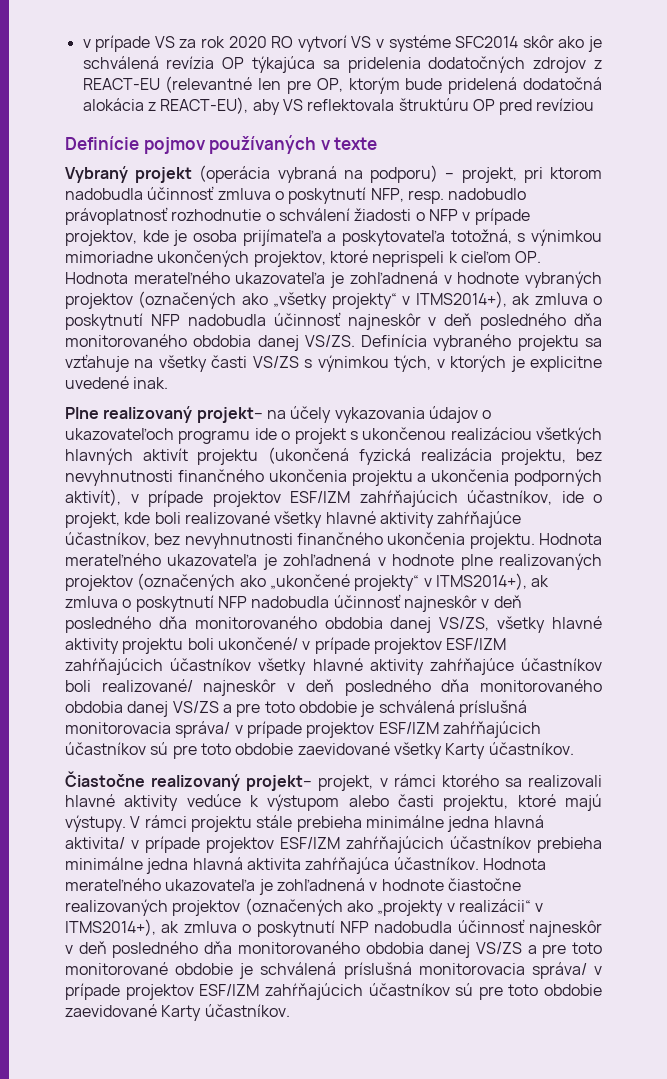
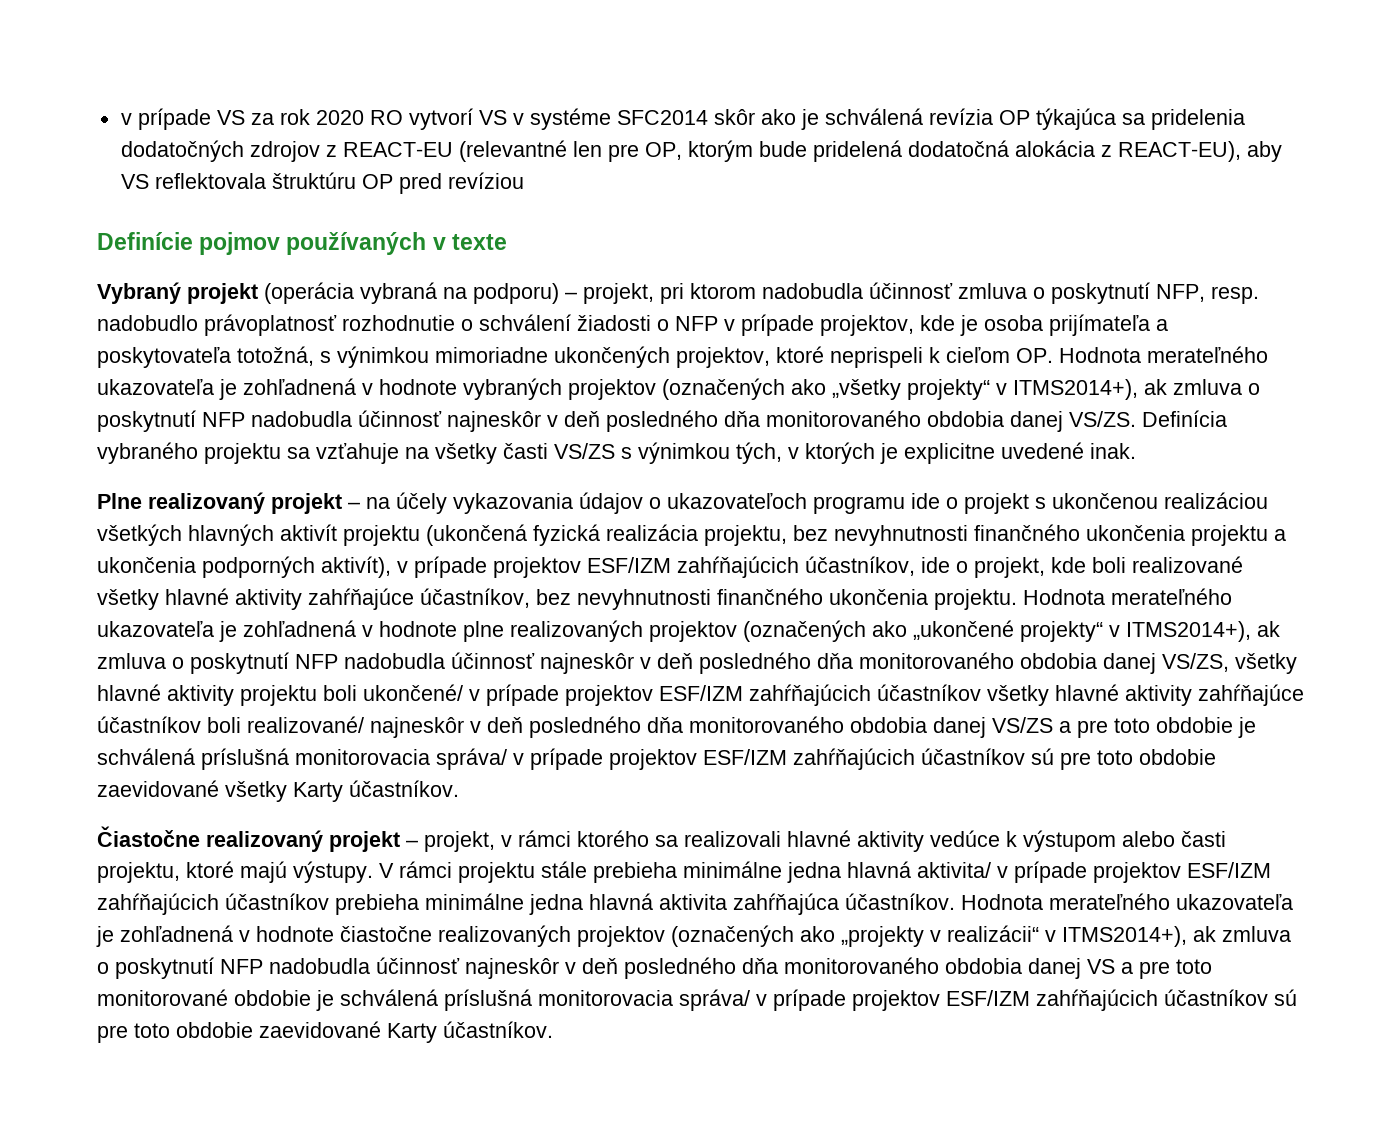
- Plne realizovaný projekt– na účely vykazovania údajov o ukazovateľoch programu ide o projekt s ukončenou realizáciou všetkých hlavných aktivít projektu (ukončená fyzická realizácia projektu, bez nevyhnutnosti finančného ukončenia projektu a ukončenia podporných aktivít), v prípade projektov ESF/IZM zahŕňajúcich účastníkov, ide o projekt, kde boli realizované všetky hlavné aktivity zahŕňajúce účastníkov, bez nevyhnutnosti finančného ukončenia projektu.
+ Plne realizovaný projekt – na účely vykazovania údajov o ukazovateľoch programu ide o projekt s ukončenou realizáciou všetkých hlavných aktivít projektu (ukončená fyzická realizácia projektu, bez nevyhnutnosti finančného ukončenia projektu a ukončenia podporných aktivít), v prípade projektov ESF/IZM zahŕňajúcich účastníkov, ide o projekt, kde boli realizované všetky hlavné aktivity zahŕňajúce účastníkov, bez nevyhnutnosti finančného ukončenia projektu.
- Čiastočne realizovaný projekt– projekt, v rámci ktorého sa realizovali hlavné aktivity vedúce k výstupom alebo časti projektu, ktoré majú výstupy.
+ Čiastočne realizovaný projekt – projekt, v rámci ktorého sa realizovali hlavné aktivity vedúce k výstupom alebo časti projektu, ktoré majú výstupy.
- Hodnota merateľného ukazovateľa je zohľadnená v hodnote čiastočne realizovaných projektov (označených ako „projekty v realizácii“ v ITMS2014+), ak zmluva o poskytnutí NFP nadobudla účinnosť najneskôr v deň posledného dňa monitorovaného obdobia danej VS/ZS a pre toto monitorované obdobie je schválená príslušná monitorovacia správa/ v prípade projektov ESF/IZM zahŕňajúcich účastníkov sú pre toto obdobie zaevidované Karty účastníkov.
+ Hodnota merateľného ukazovateľa je zohľadnená v hodnote čiastočne realizovaných projektov (označených ako „projekty v realizácii“ v ITMS2014+), ak zmluva o poskytnutí NFP nadobudla účinnosť najneskôr v deň posledného dňa monitorovaného obdobia danej VS a pre toto monitorované obdobie je schválená príslušná monitorovacia správa/ v prípade projektov ESF/IZM zahŕňajúcich účastníkov sú pre toto obdobie zaevidované Karty účastníkov.

